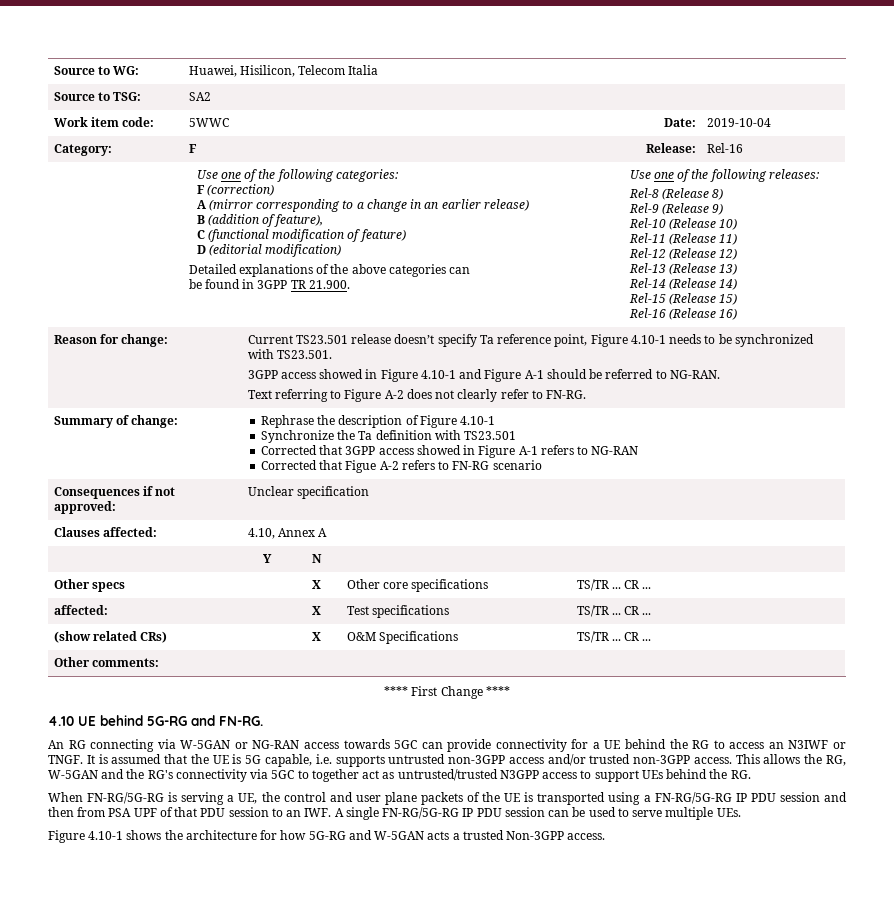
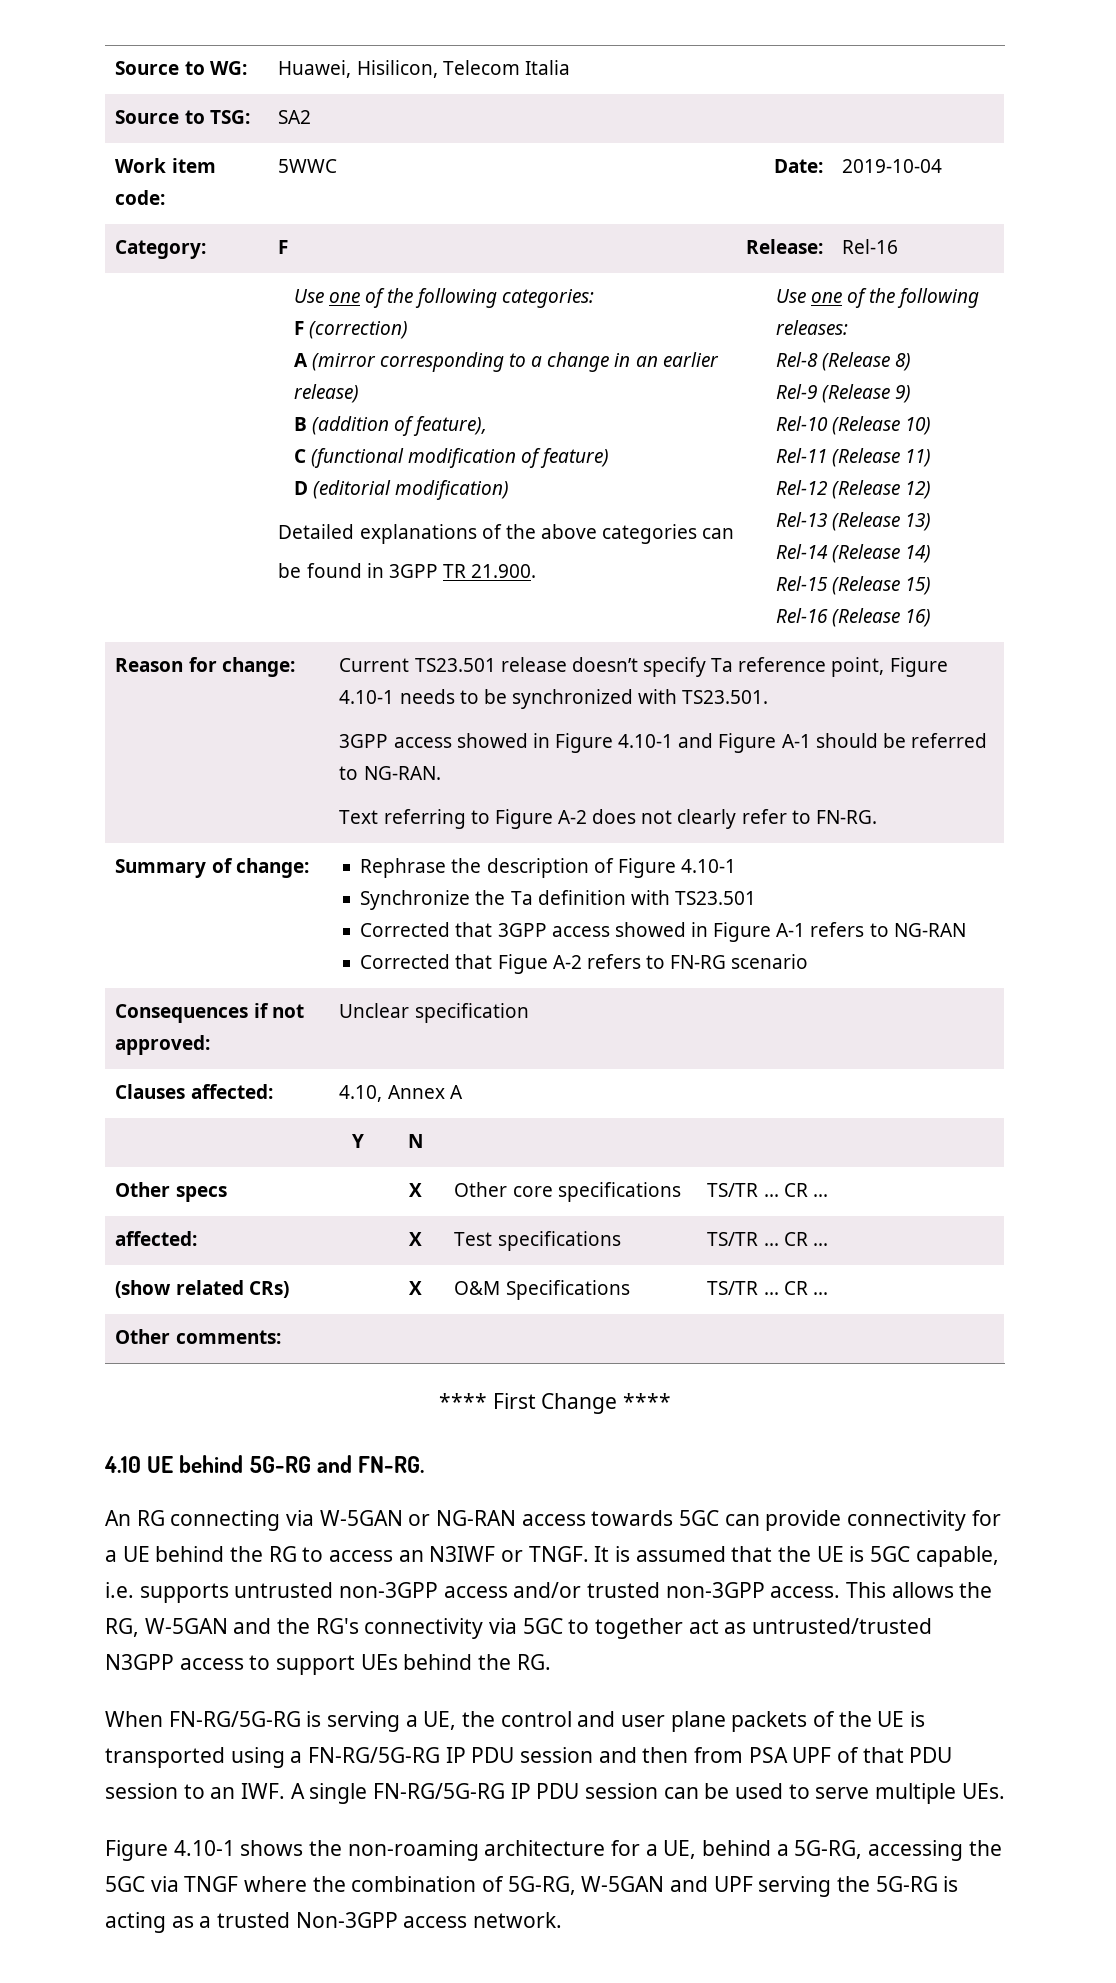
- It is assumed that the UE is 5G capable, i.e. supports untrusted non-3GPP access and/or trusted non-3GPP access.
+ It is assumed that the UE is 5GC capable, i.e. supports untrusted non-3GPP access and/or trusted non-3GPP access.
- Figure 4.10-1 shows the architecture for how 5G-RG and W-5GAN acts a trusted Non-3GPP access.
+ Figure 4.10-1 shows the non-roaming architecture for a UE, behind a 5G-RG, accessing the 5GC via TNGF where the combination of 5G-RG, W-5GAN and UPF serving the 5G-RG is acting as a trusted Non-3GPP access network.

